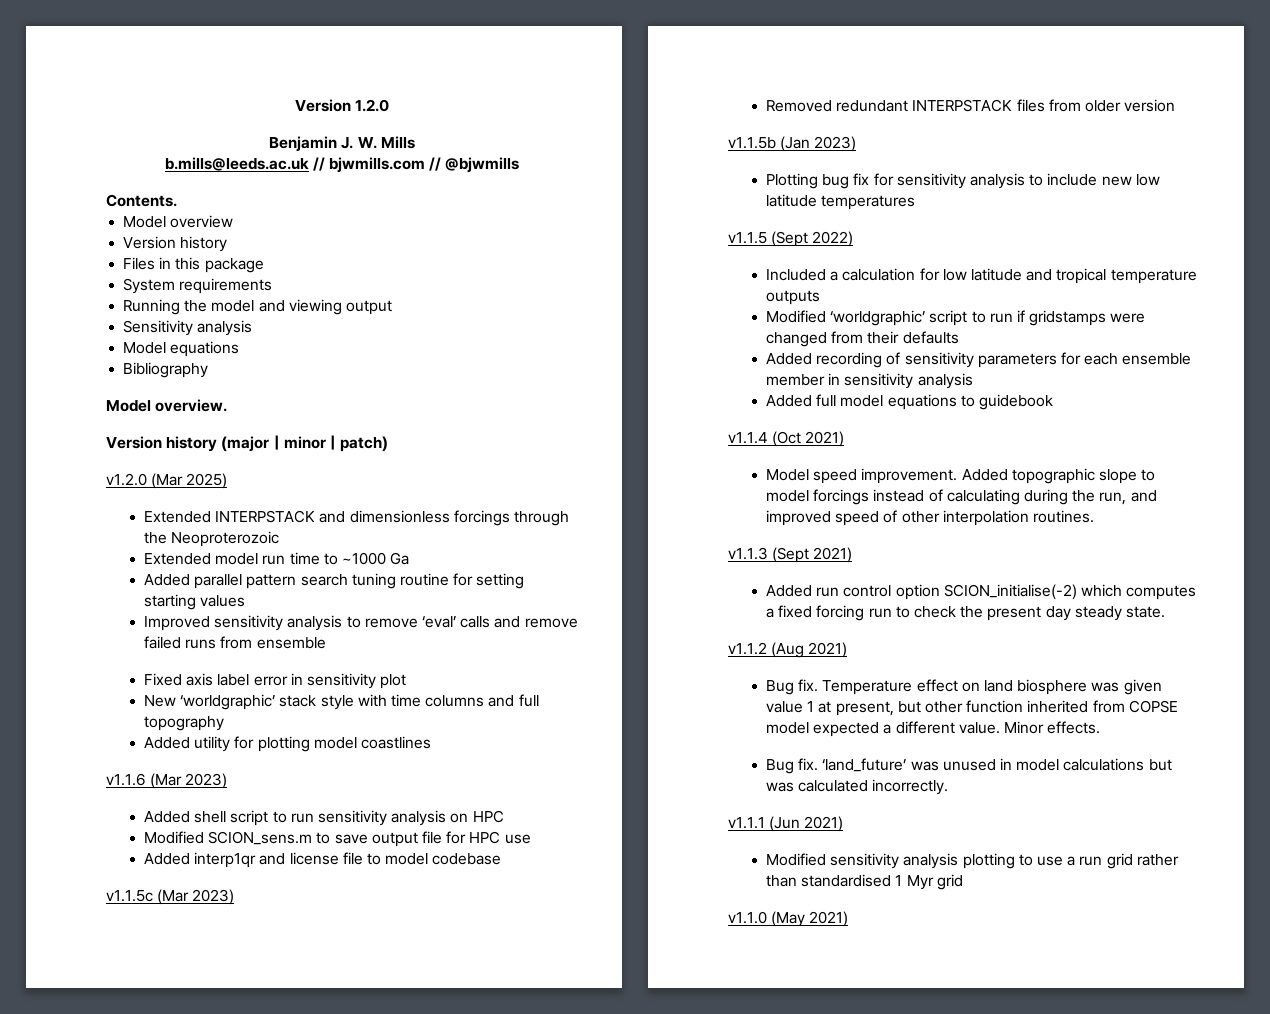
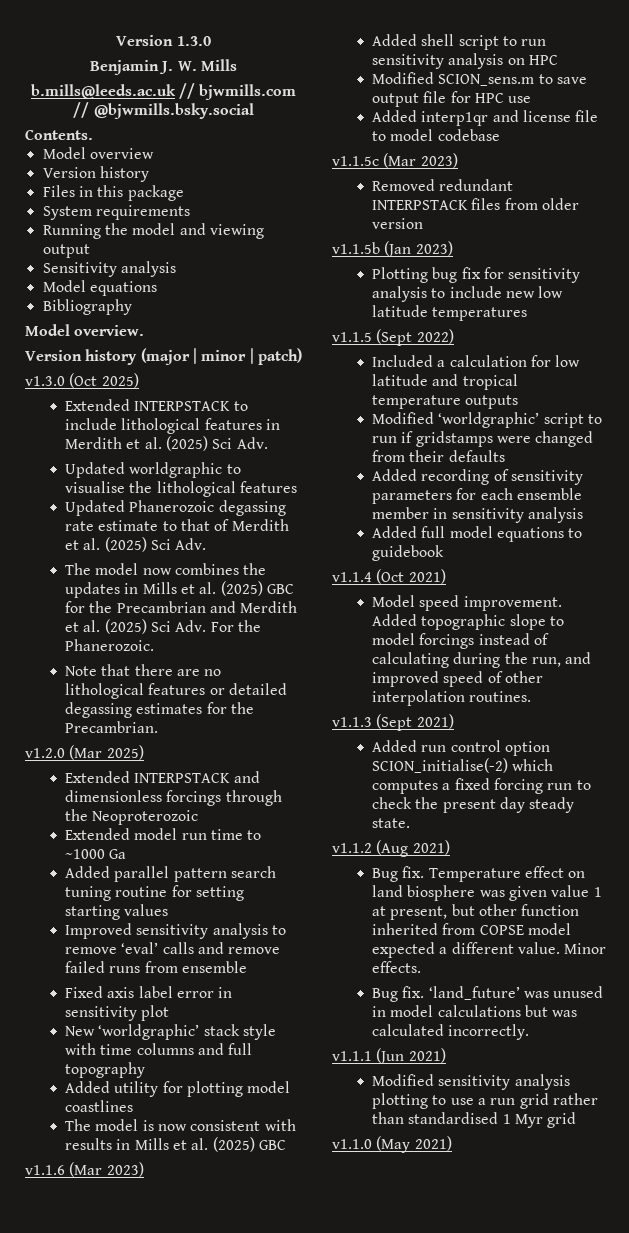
- Version 1.2.0
+ Version 1.3.0
- b.mills@leeds.ac.uk // bjwmills.com // @bjwmills
+ b.mills@leeds.ac.uk // bjwmills.com // @bjwmills.bsky.social
+ v1.3.0 (Oct 2025)
+ Extended INTERPSTACK to include lithological features in Merdith et al. (2025) Sci Adv.
+ Updated worldgraphic to visualise the lithological features
+ Updated Phanerozoic degassing rate estimate to that of Merdith et al. (2025) Sci Adv.
+ The model now combines the updates in Mills et al. (2025) GBC for the Precambrian and Merdith et al. (2025) Sci Adv. For the Phanerozoic.
+ Note that there are no lithological features or detailed degassing estimates for the Precambrian.
+ The model is now consistent with results in Mills et al. (2025) GBC

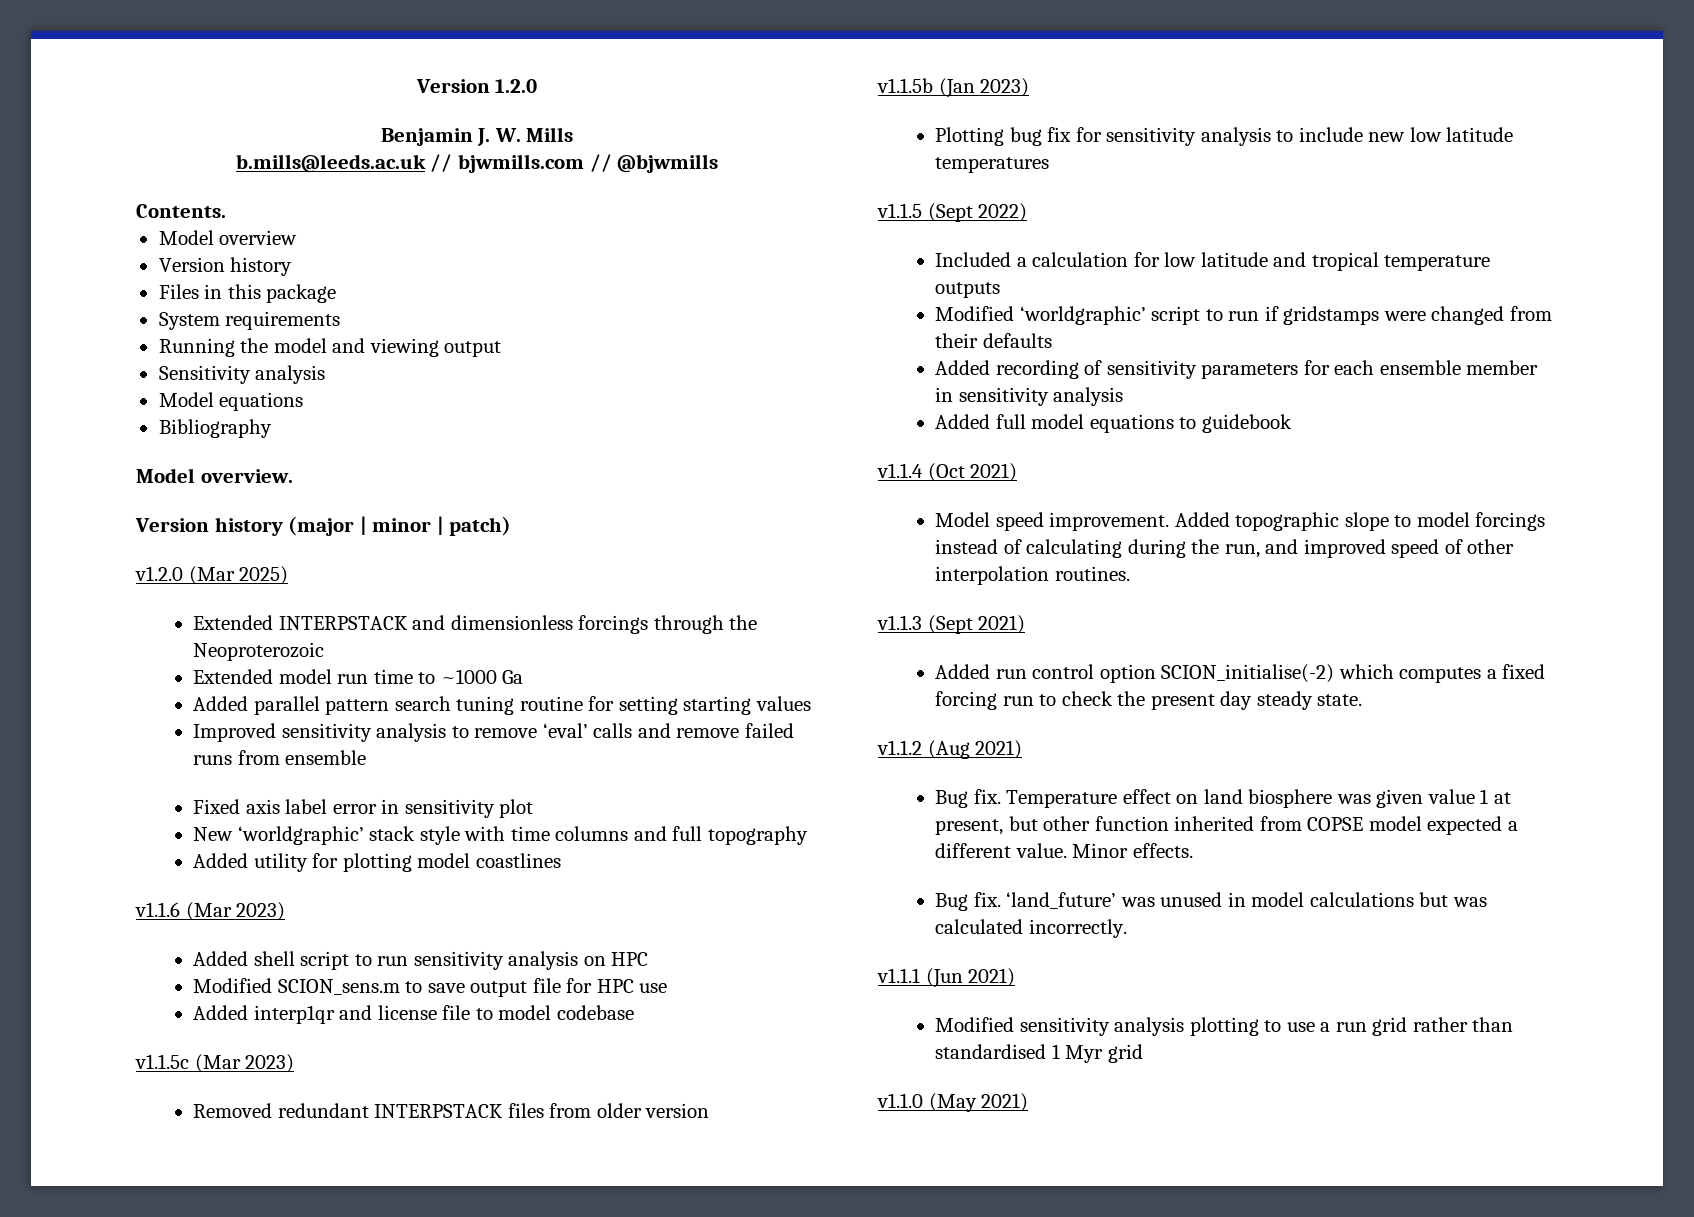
- Version 1.3.0
+ Version 1.2.0
- b.mills@leeds.ac.uk // bjwmills.com // @bjwmills.bsky.social
+ b.mills@leeds.ac.uk // bjwmills.com // @bjwmills
- v1.3.0 (Oct 2025)
- Extended INTERPSTACK to include lithological features in Merdith et al. (2025) Sci Adv.
- Updated worldgraphic to visualise the lithological features
- Updated Phanerozoic degassing rate estimate to that of Merdith et al. (2025) Sci Adv.
- The model now combines the updates in Mills et al. (2025) GBC for the Precambrian and Merdith et al. (2025) Sci Adv. For the Phanerozoic.
- Note that there are no lithological features or detailed degassing estimates for the Precambrian.
- The model is now consistent with results in Mills et al. (2025) GBC

